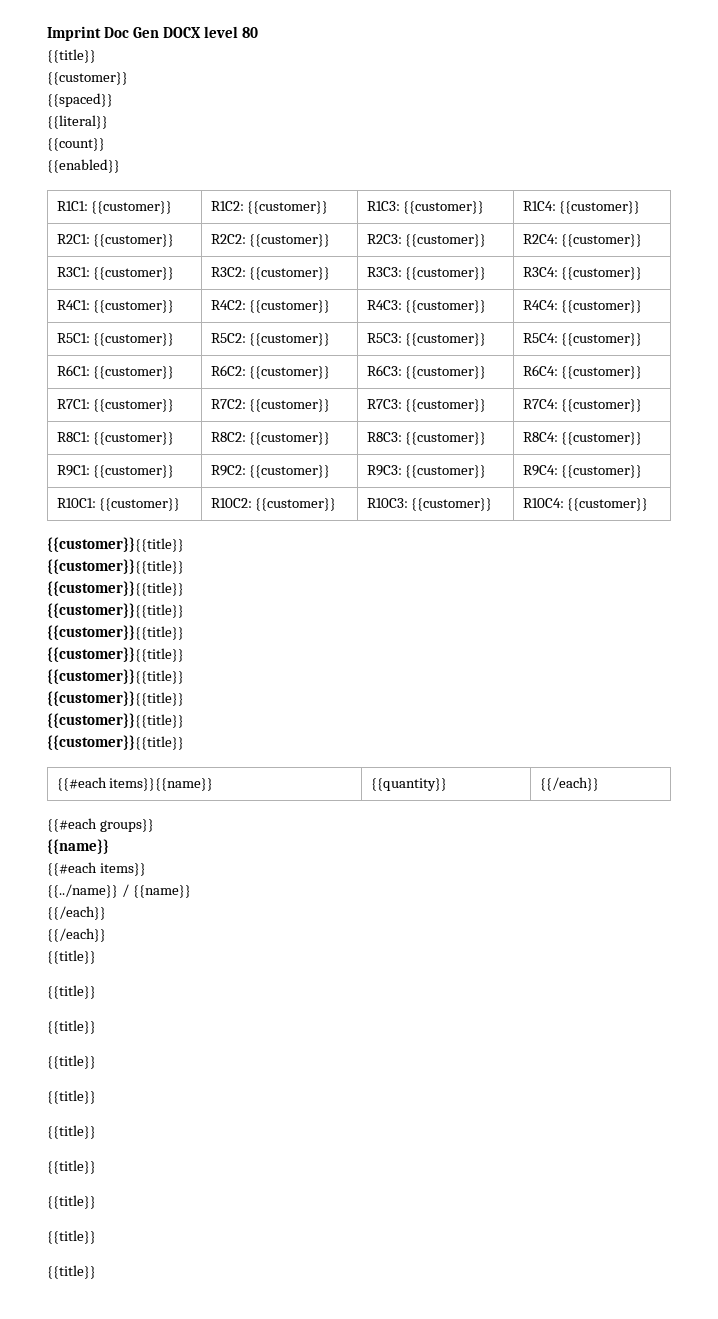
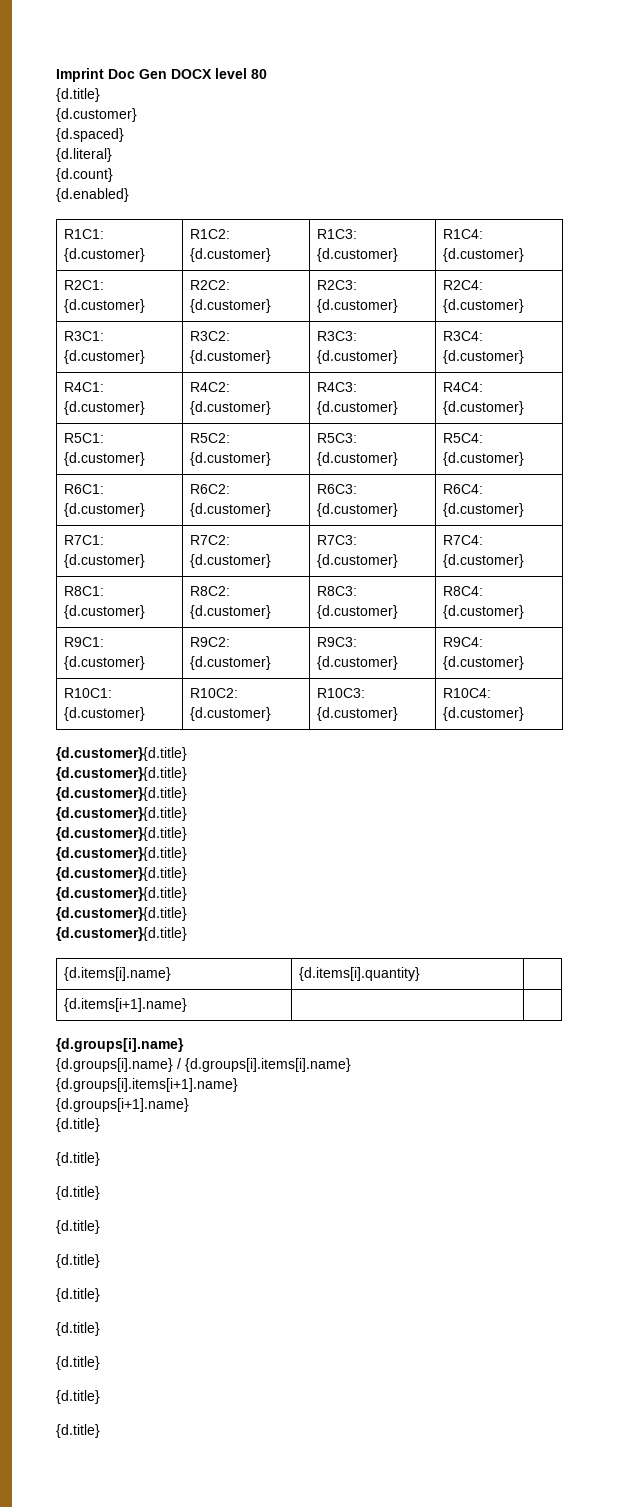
  Imprint Doc Gen DOCX level 80
- {{title}}
- {{customer}}
- {{spaced}}
- {{literal}}
- {{count}}
- {{enabled}}
+ {d.title}
+ {d.customer}
+ {d.spaced}
+ {d.literal}
+ {d.count}
+ {d.enabled}
- R1C1: {{customer}} | R1C2: {{customer}} | R1C3: {{customer}} | R1C4: {{customer}}
+ R1C1: {d.customer} | R1C2: {d.customer} | R1C3: {d.customer} | R1C4: {d.customer}
- R2C1: {{customer}} | R2C2: {{customer}} | R2C3: {{customer}} | R2C4: {{customer}}
+ R2C1: {d.customer} | R2C2: {d.customer} | R2C3: {d.customer} | R2C4: {d.customer}
- R3C1: {{customer}} | R3C2: {{customer}} | R3C3: {{customer}} | R3C4: {{customer}}
+ R3C1: {d.customer} | R3C2: {d.customer} | R3C3: {d.customer} | R3C4: {d.customer}
- R4C1: {{customer}} | R4C2: {{customer}} | R4C3: {{customer}} | R4C4: {{customer}}
+ R4C1: {d.customer} | R4C2: {d.customer} | R4C3: {d.customer} | R4C4: {d.customer}
- R5C1: {{customer}} | R5C2: {{customer}} | R5C3: {{customer}} | R5C4: {{customer}}
+ R5C1: {d.customer} | R5C2: {d.customer} | R5C3: {d.customer} | R5C4: {d.customer}
- R6C1: {{customer}} | R6C2: {{customer}} | R6C3: {{customer}} | R6C4: {{customer}}
+ R6C1: {d.customer} | R6C2: {d.customer} | R6C3: {d.customer} | R6C4: {d.customer}
- R7C1: {{customer}} | R7C2: {{customer}} | R7C3: {{customer}} | R7C4: {{customer}}
+ R7C1: {d.customer} | R7C2: {d.customer} | R7C3: {d.customer} | R7C4: {d.customer}
- R8C1: {{customer}} | R8C2: {{customer}} | R8C3: {{customer}} | R8C4: {{customer}}
+ R8C1: {d.customer} | R8C2: {d.customer} | R8C3: {d.customer} | R8C4: {d.customer}
- R9C1: {{customer}} | R9C2: {{customer}} | R9C3: {{customer}} | R9C4: {{customer}}
+ R9C1: {d.customer} | R9C2: {d.customer} | R9C3: {d.customer} | R9C4: {d.customer}
- R10C1: {{customer}} | R10C2: {{customer}} | R10C3: {{customer}} | R10C4: {{customer}}
- {{customer}}{{title}}
- {{customer}}{{title}}
- {{customer}}{{title}}
- {{customer}}{{title}}
- {{customer}}{{title}}
- {{customer}}{{title}}
- {{customer}}{{title}}
- {{customer}}{{title}}
- {{customer}}{{title}}
- {{customer}}{{title}}
- {{#each items}}{{name}} | {{quantity}} | {{/each}}
- {{#each groups}}
- {{name}}
- {{#each items}}
- {{../name}} / {{name}}
- {{/each}}
- {{/each}}
- {{title}}
- {{title}}
- {{title}}
- {{title}}
- {{title}}
- {{title}}
- {{title}}
- {{title}}
- {{title}}
- {{title}}
+ R10C1: {d.customer} | R10C2: {d.customer} | R10C3: {d.customer} | R10C4: {d.customer}
+ {d.customer}{d.title}
+ {d.customer}{d.title}
+ {d.customer}{d.title}
+ {d.customer}{d.title}
+ {d.customer}{d.title}
+ {d.customer}{d.title}
+ {d.customer}{d.title}
+ {d.customer}{d.title}
+ {d.customer}{d.title}
+ {d.customer}{d.title}
+ {d.items[i].name} | {d.items[i].quantity} |
+ {d.items[i+1].name} | |
+ {d.groups[i].name}
+ {d.groups[i].name} / {d.groups[i].items[i].name}
+ {d.groups[i].items[i+1].name}
+ {d.groups[i+1].name}
+ {d.title}
+ {d.title}
+ {d.title}
+ {d.title}
+ {d.title}
+ {d.title}
+ {d.title}
+ {d.title}
+ {d.title}
+ {d.title}

